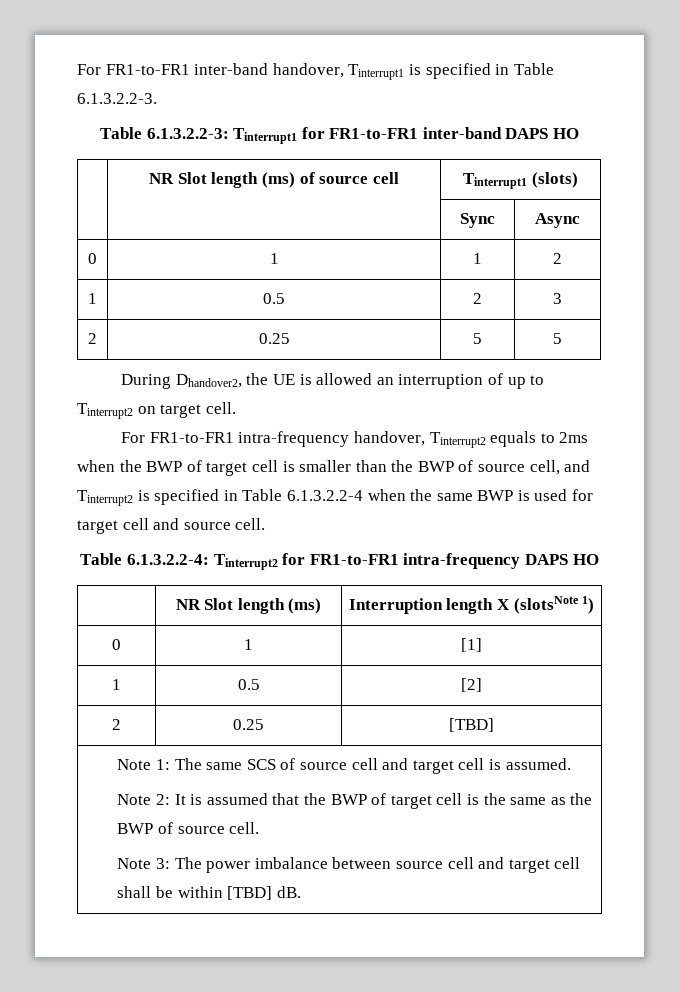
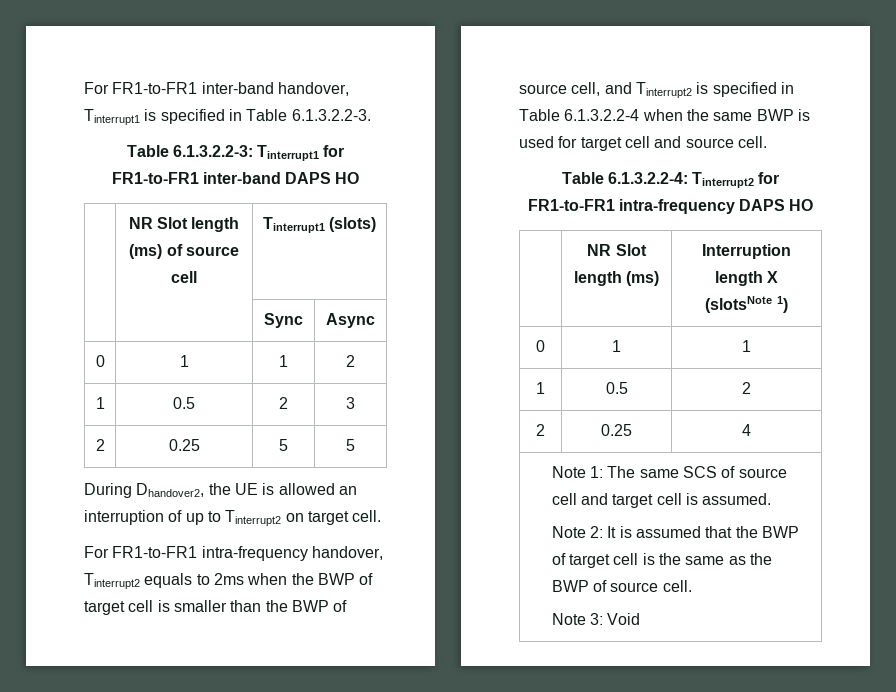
  | NR Slot length (ms) | Interruption length X (slotsNote 1)
- 0 | 1 | [1]
- 1 | 0.5 | [2]
- 2 | 0.25 | [TBD]
+ 0 | 1 | 1
+ 1 | 0.5 | 2
+ 2 | 0.25 | 4
- Note 3: The power imbalance between source cell and target cell shall be within [TBD] dB.
+ Note 3: Void

